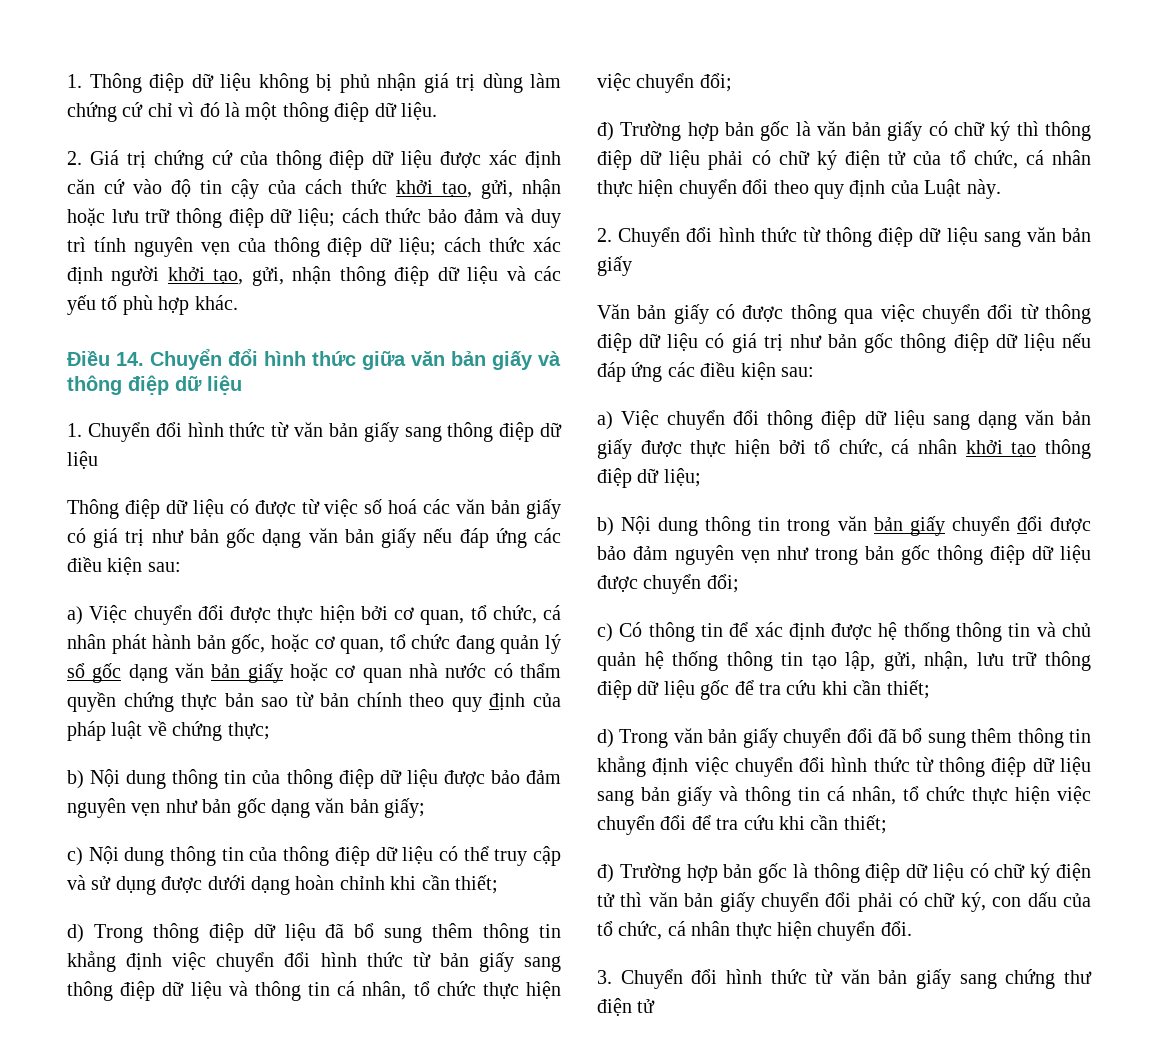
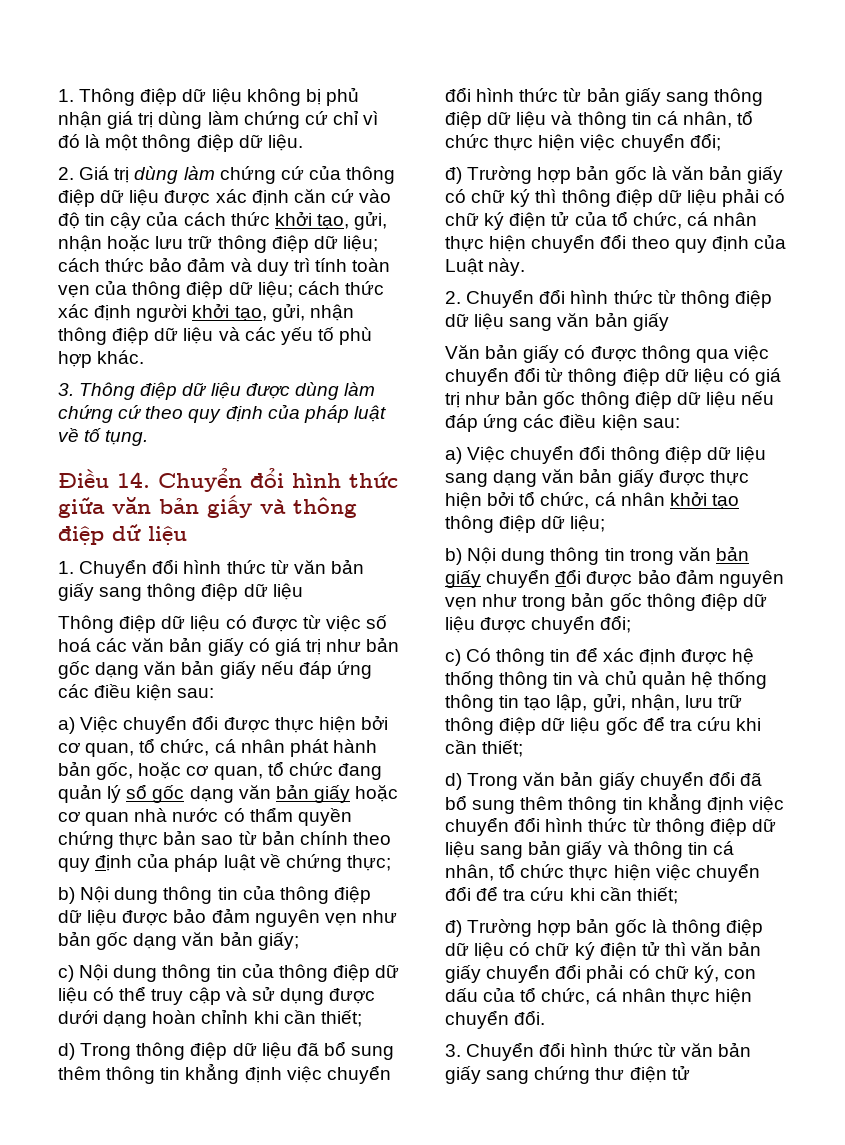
- 2. Giá trị chứng cứ của thông điệp dữ liệu được xác định căn cứ vào độ tin cậy của cách thức khởi tạo, gửi, nhận hoặc lưu trữ thông điệp dữ liệu;
+ 2. Giá trị dùng làm chứng cứ của thông điệp dữ liệu được xác định căn cứ vào độ tin cậy của cách thức khởi tạo, gửi, nhận hoặc lưu trữ thông điệp dữ liệu;
- cách thức bảo đảm và duy trì tính nguyên vẹn của thông điệp dữ liệu;
+ cách thức bảo đảm và duy trì tính toàn vẹn của thông điệp dữ liệu;
+ 3. Thông điệp dữ liệu được dùng làm chứng cứ theo quy định của pháp luật về tố tụng.

